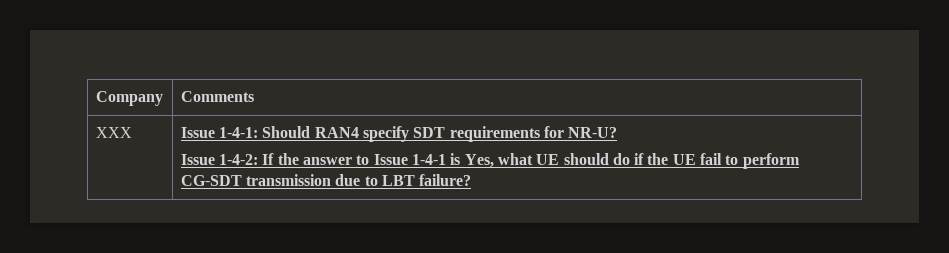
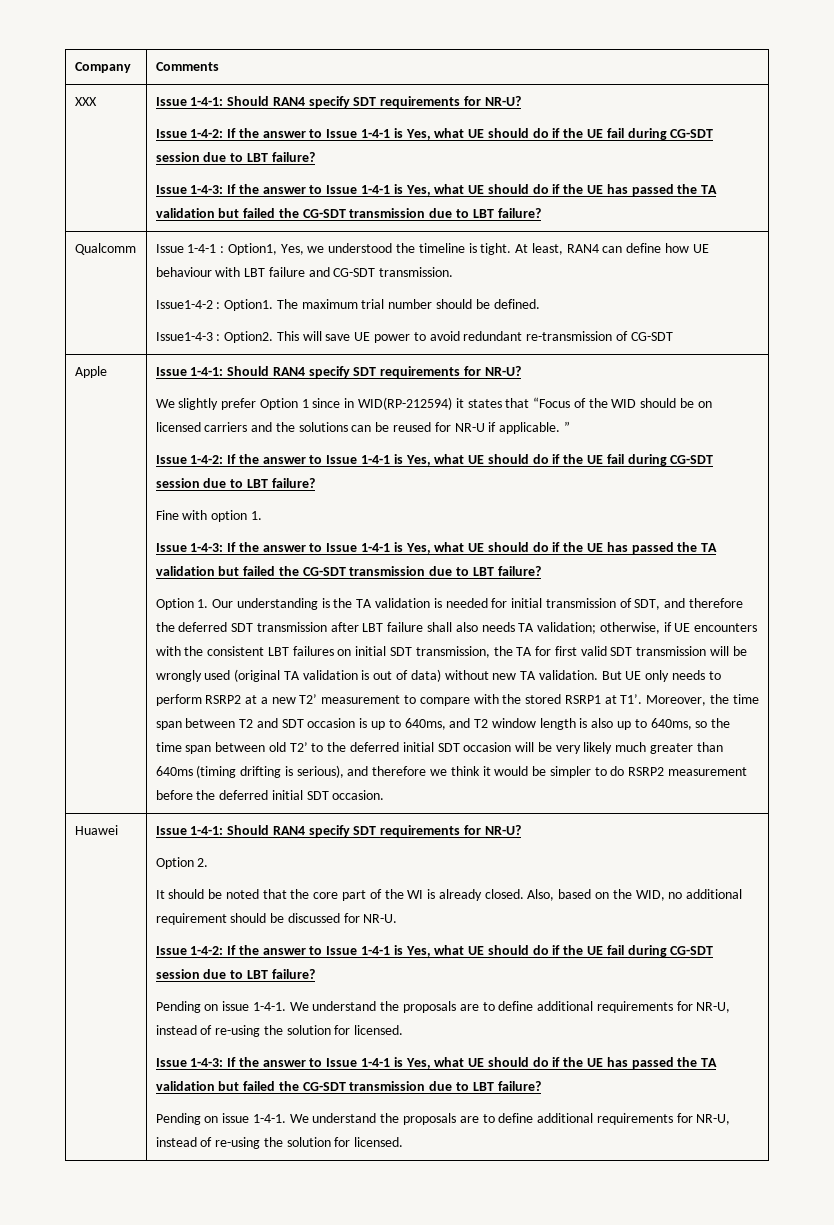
  XXX | Issue 1-4-1: Should RAN4 specify SDT requirements for NR-U?
- Issue 1-4-2: If the answer to Issue 1-4-1 is Yes, what UE should do if the UE fail to perform CG-SDT transmission due to LBT failure?
+ Issue 1-4-2: If the answer to Issue 1-4-1 is Yes, what UE should do if the UE fail during CG-SDT session due to LBT failure?
+ Issue 1-4-3: If the answer to Issue 1-4-1 is Yes, what UE should do if the UE has passed the TA validation but failed the CG-SDT transmission due to LBT failure?
+ Qualcomm | Issue 1-4-1 : Option1, Yes, we understood the timeline is tight. At least, RAN4 can define how UE behaviour with LBT failure and CG-SDT transmission.
+ Issue1-4-2 : Option1. The maximum trial number should be defined.
+ Issue1-4-3 : Option2. This will save UE power to avoid redundant re-transmission of CG-SDT
+ Apple | Issue 1-4-1: Should RAN4 specify SDT requirements for NR-U?
+ We slightly prefer Option 1 since in WID(RP-212594) it states that “Focus of the WID should be on licensed carriers and the solutions can be reused for NR-U if applicable. ”
+ Issue 1-4-2: If the answer to Issue 1-4-1 is Yes, what UE should do if the UE fail during CG-SDT session due to LBT failure?
+ Fine with option 1.
+ Issue 1-4-3: If the answer to Issue 1-4-1 is Yes, what UE should do if the UE has passed the TA validation but failed the CG-SDT transmission due to LBT failure?
+ Option 1. Our understanding is the TA validation is needed for initial transmission of SDT, and therefore the deferred SDT transmission after LBT failure shall also needs TA validation; otherwise, if UE encounters with the consistent LBT failures on initial SDT transmission, the TA for first valid SDT transmission will be wrongly used (original TA validation is out of data) without new TA validation. But UE only needs to perform RSRP2 at a new T2’ measurement to compare with the stored RSRP1 at T1’. Moreover, the time span between T2 and SDT occasion is up to 640ms, and T2 window length is also up to 640ms, so the time span between old T2’ to the deferred initial SDT occasion will be very likely much greater than 640ms (timing drifting is serious), and therefore we think it would be simpler to do RSRP2 measurement before the deferred initial SDT occasion.
+ Huawei | Issue 1-4-1: Should RAN4 specify SDT requirements for NR-U?
+ Option 2.
+ It should be noted that the core part of the WI is already closed. Also, based on the WID, no additional requirement should be discussed for NR-U.
+ Issue 1-4-2: If the answer to Issue 1-4-1 is Yes, what UE should do if the UE fail during CG-SDT session due to LBT failure?
+ Pending on issue 1-4-1. We understand the proposals are to define additional requirements for NR-U, instead of re-using the solution for licensed.
+ Issue 1-4-3: If the answer to Issue 1-4-1 is Yes, what UE should do if the UE has passed the TA validation but failed the CG-SDT transmission due to LBT failure?
+ Pending on issue 1-4-1. We understand the proposals are to define additional requirements for NR-U, instead of re-using the solution for licensed.

